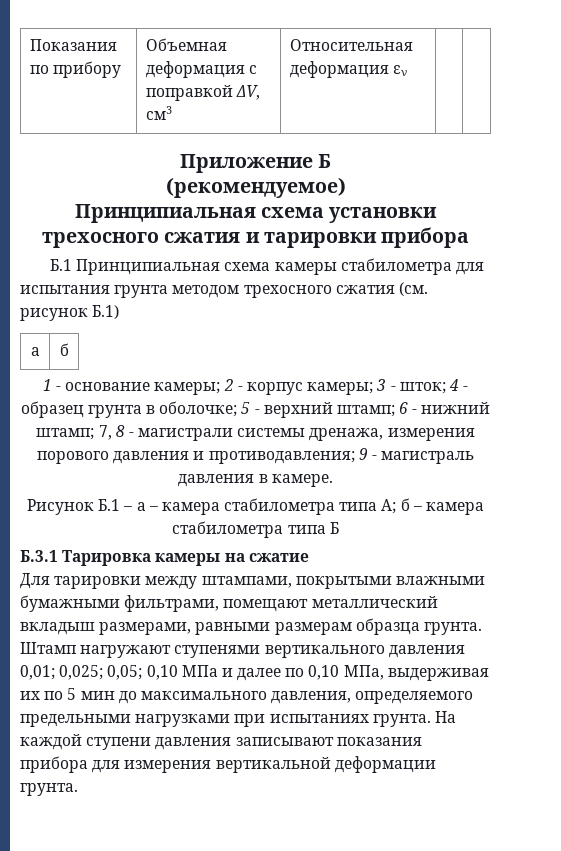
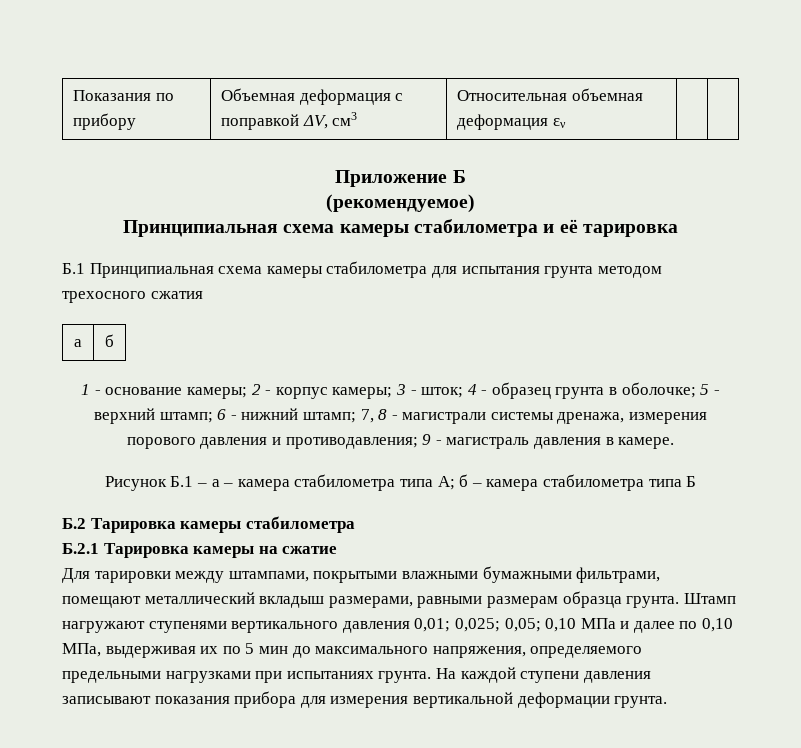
- Показания по прибору | Объемная деформация с поправкой ΔV, см3 | Относительная деформация εν | |
+ Показания по прибору | Объемная деформация с поправкой ΔV, см3 | Относительная объемная деформация εν | |
- Принципиальная схема установки трехосного сжатия и тарировки прибора
+ Принципиальная схема камеры стабилометра и её тарировка
- Б.1 Принципиальная схема камеры стабилометра для испытания грунта методом трехосного сжатия (см. рисунок Б.1)
+ Б.1 Принципиальная схема камеры стабилометра для испытания грунта методом трехосного сжатия
- Б.3.1 Тарировка камеры на сжатие
+ Б.2 Тарировка камеры стабилометра
+ Б.2.1 Тарировка камеры на сжатие
- Штамп нагружают ступенями вертикального давления 0,01; 0,025; 0,05; 0,10 МПа и далее по 0,10 МПа, выдерживая их по 5 мин до максимального давления, определяемого предельными нагрузками при испытаниях грунта.
+ Штамп нагружают ступенями вертикального давления 0,01; 0,025; 0,05; 0,10 МПа и далее по 0,10 МПа, выдерживая их по 5 мин до максимального напряжения, определяемого предельными нагрузками при испытаниях грунта.

